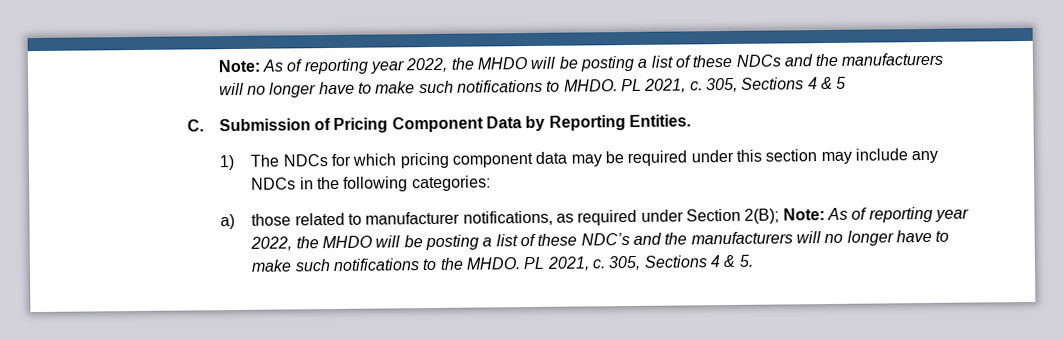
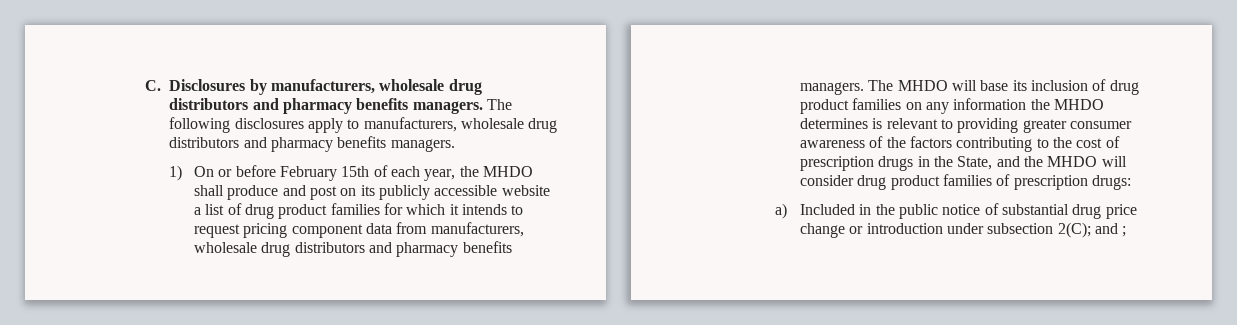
- Note: As of reporting year 2022, the MHDO will be posting a list of these NDCs and the manufacturers will no longer have to make such notifications to MHDO. PL 2021, c. 305, Sections 4 & 5
- C. Submission of Pricing Component Data by Reporting Entities.
- 1) The NDCs for which pricing component data may be required under this section may include any NDCs in the following categories:
- a) those related to manufacturer notifications, as required under Section 2(B); Note: As of reporting year 2022, the MHDO will be posting a list of these NDC’s and the manufacturers will no longer have to make such notifications to the MHDO. PL 2021, c. 305, Sections 4 & 5.
+ C. Disclosures by manufacturers, wholesale drug distributors and pharmacy benefits managers. The following disclosures apply to manufacturers, wholesale drug distributors and pharmacy benefits managers.
+ 1) On or before February 15th of each year, the MHDO shall produce and post on its publicly accessible website a list of drug product families for which it intends to request pricing component data from manufacturers, wholesale drug distributors and pharmacy benefits managers. The MHDO will base its inclusion of drug product families on any information the MHDO determines is relevant to providing greater consumer awareness of the factors contributing to the cost of prescription drugs in the State, and the MHDO will consider drug product families of prescription drugs:
+ a) Included in the public notice of substantial drug price change or introduction under subsection 2(C); and ;

